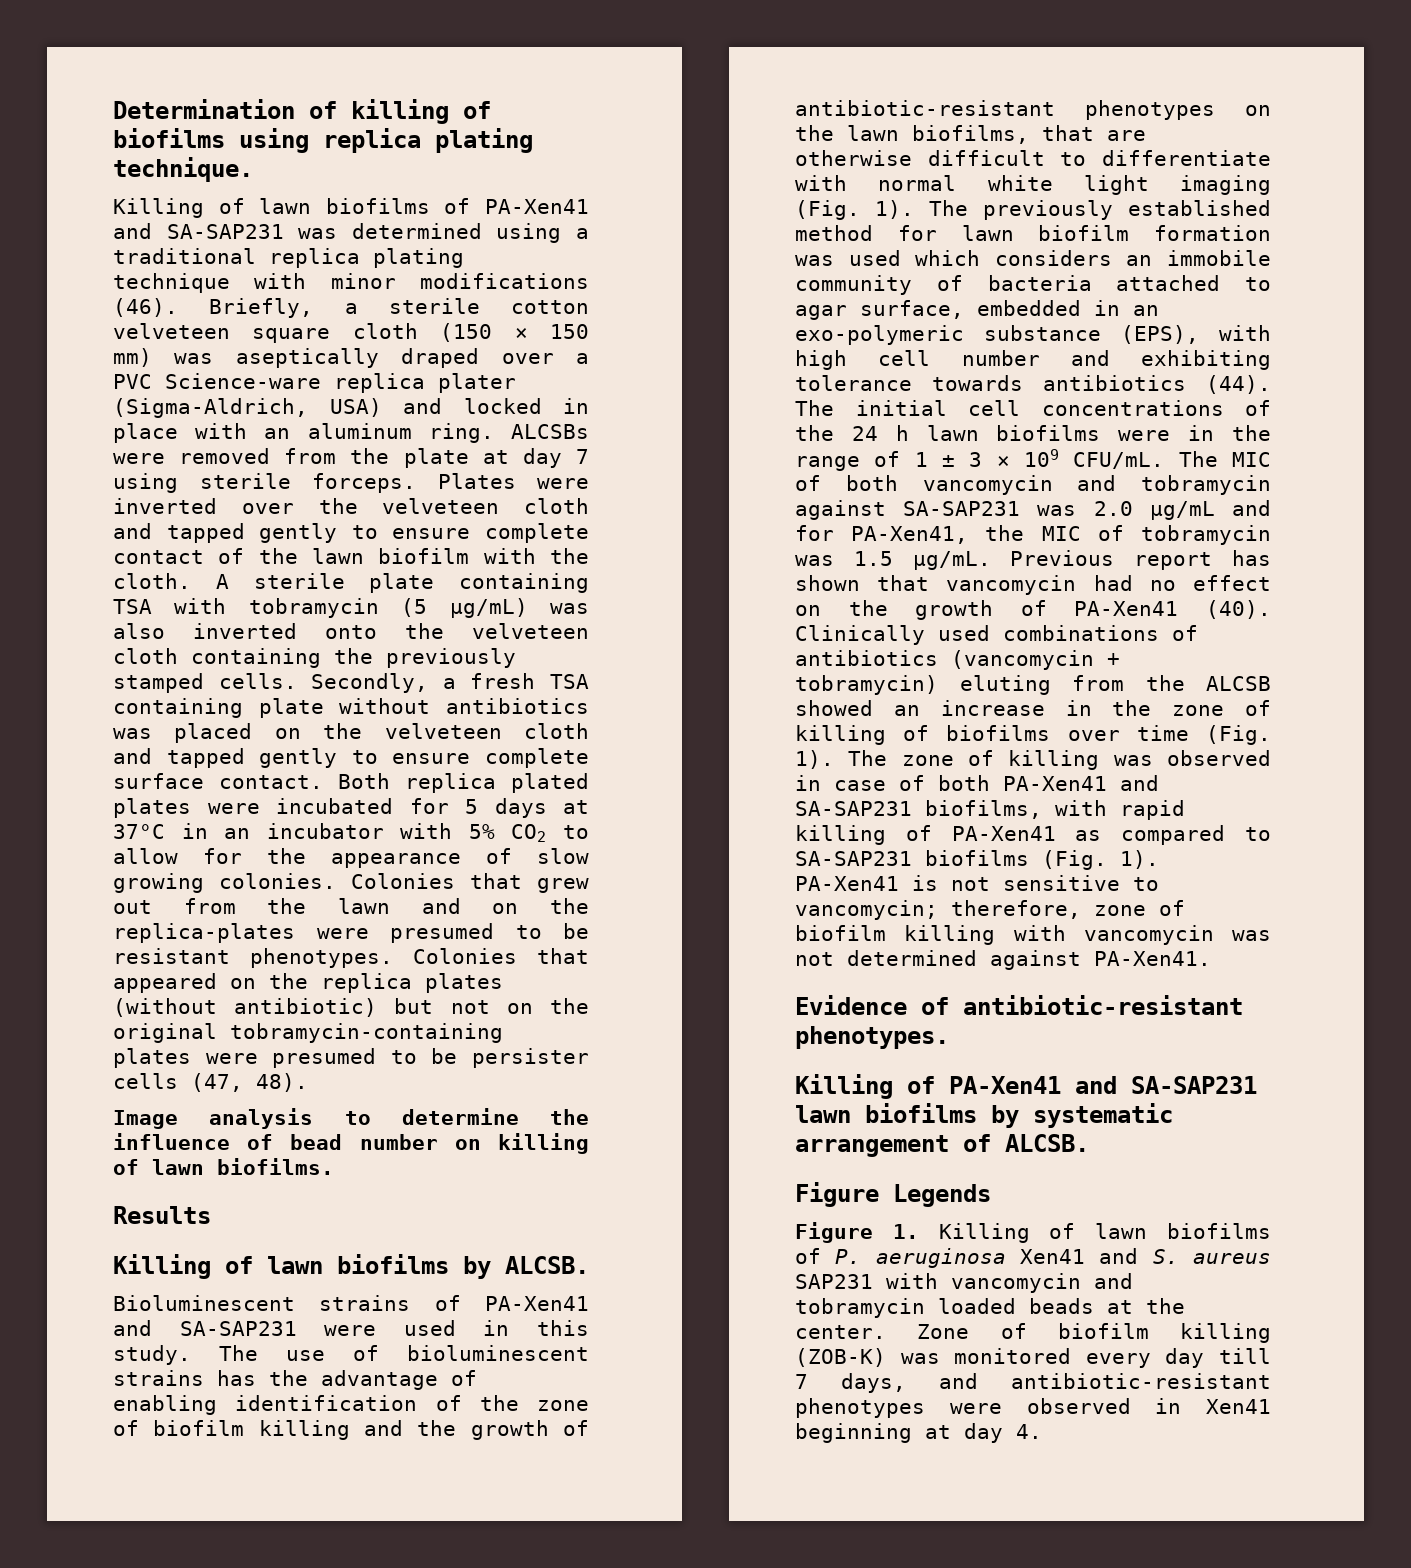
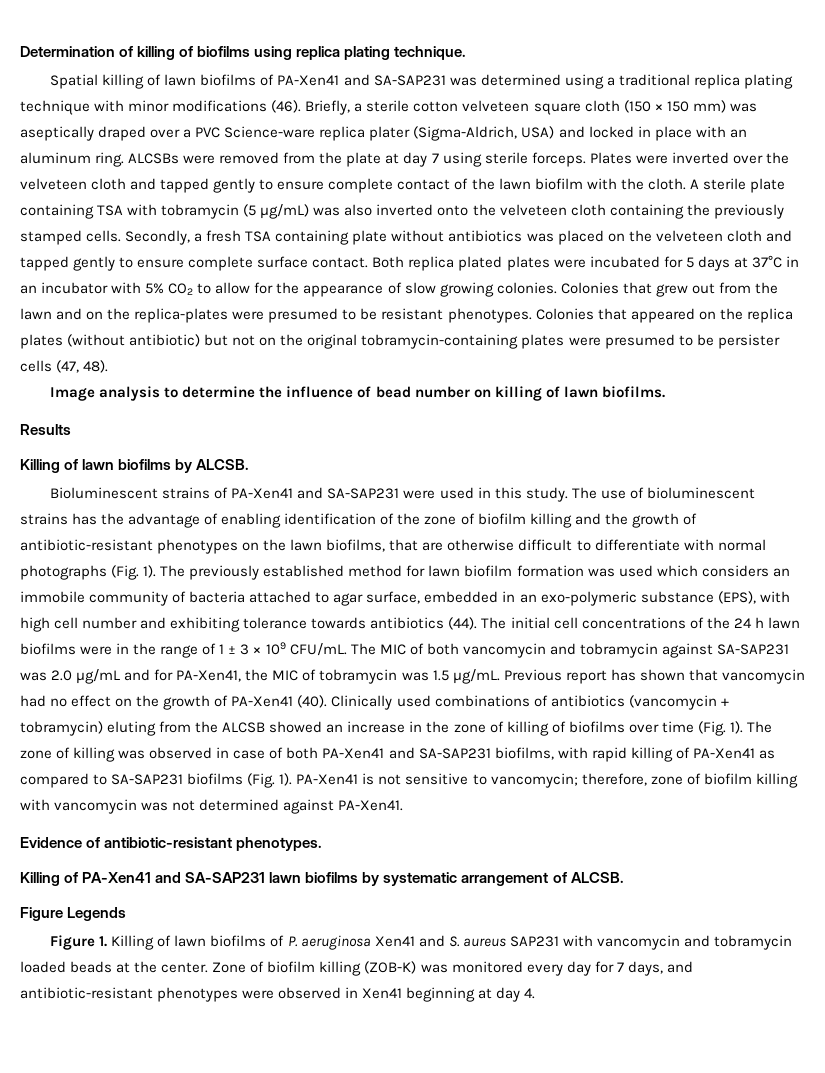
- Killing of lawn biofilms of PA-Xen41 and SA-SAP231 was determined using a traditional replica plating technique with minor modifications (46).
+ Spatial killing of lawn biofilms of PA-Xen41 and SA-SAP231 was determined using a traditional replica plating technique with minor modifications (46).
- The use of bioluminescent strains has the advantage of enabling identification of the zone of biofilm killing and the growth of antibiotic-resistant phenotypes on the lawn biofilms, that are otherwise difficult to differentiate with normal white light imaging (Fig. 1).
+ The use of bioluminescent strains has the advantage of enabling identification of the zone of biofilm killing and the growth of antibiotic-resistant phenotypes on the lawn biofilms, that are otherwise difficult to differentiate with normal photographs (Fig. 1).
- Zone of biofilm killing (ZOB-K) was monitored every day till 7 days, and antibiotic-resistant phenotypes were observed in Xen41 beginning at day 4.
+ Zone of biofilm killing (ZOB-K) was monitored every day for 7 days, and antibiotic-resistant phenotypes were observed in Xen41 beginning at day 4.

